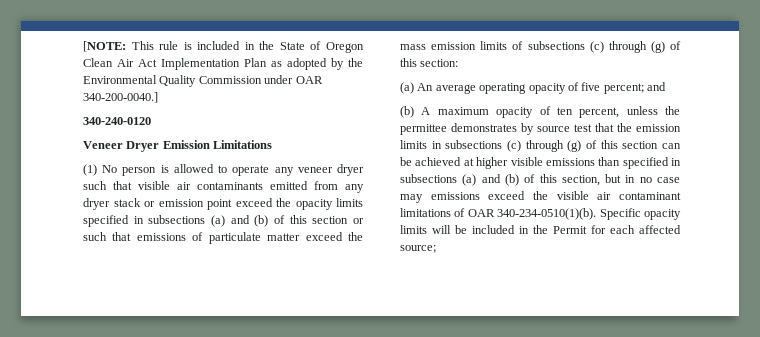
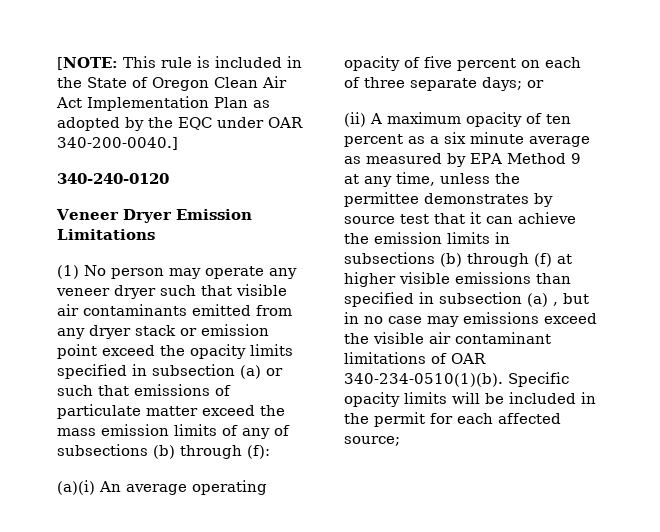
- [NOTE: This rule is included in the State of Oregon Clean Air Act Implementation Plan as adopted by the Environmental Quality Commission under OAR 340-200-0040.]
+ [NOTE: This rule is included in the State of Oregon Clean Air Act Implementation Plan as adopted by the EQC under OAR 340-200-0040.]
- (1) No person is allowed to operate any veneer dryer such that visible air contaminants emitted from any dryer stack or emission point exceed the opacity limits specified in subsections (a) and (b) of this section or such that emissions of particulate matter exceed the mass emission limits of subsections (c) through (g) of this section:
- (a) An average operating opacity of five percent; and
- (b) A maximum opacity of ten percent, unless the permittee demonstrates by source test that the emission limits in subsections (c) through (g) of this section can be achieved at higher visible emissions than specified in subsections (a) and (b) of this section, but in no case may emissions exceed the visible air contaminant limitations of OAR 340-234-0510(1)(b).
+ (1) No person may operate any veneer dryer such that visible air contaminants emitted from any dryer stack or emission point exceed the opacity limits specified in subsection (a) or such that emissions of particulate matter exceed the mass emission limits of any of subsections (b) through (f):
+ (a)(i) An average operating opacity of five percent on each of three separate days; or
+ (ii) A maximum opacity of ten percent as a six minute average as measured by EPA Method 9 at any time, unless the permittee demonstrates by source test that it can achieve the emission limits in subsections (b) through (f) at higher visible emissions than specified in subsection (a) , but in no case may emissions exceed the visible air contaminant limitations of OAR 340-234-0510(1)(b).
- Specific opacity limits will be included in the Permit for each affected source;
+ Specific opacity limits will be included in the permit for each affected source;

